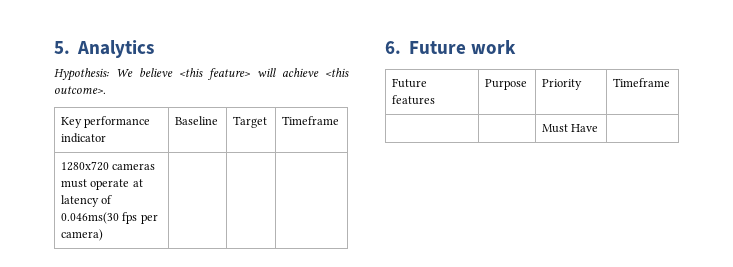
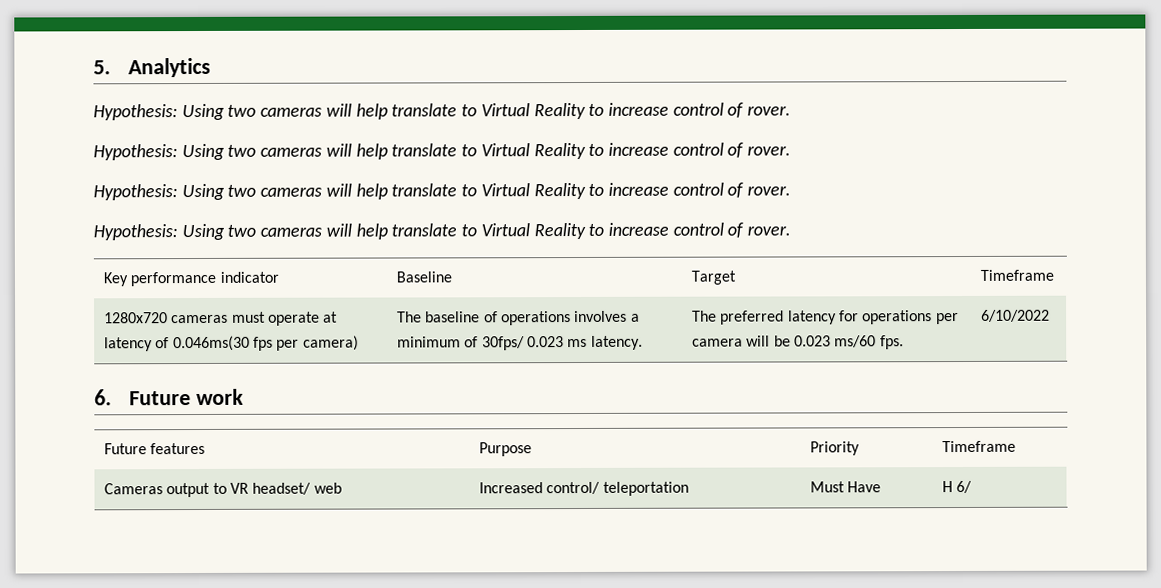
  5. Analytics
- Hypothesis: We believe <this feature> will achieve <this outcome>.
+ Hypothesis: Using two cameras will help translate to Virtual Reality to increase control of rover.
+ Hypothesis: Using two cameras will help translate to Virtual Reality to increase control of rover.
+ Hypothesis: Using two cameras will help translate to Virtual Reality to increase control of rover.
+ Hypothesis: Using two cameras will help translate to Virtual Reality to increase control of rover.
- 1280x720 cameras must operate at latency of 0.046ms(30 fps per camera) | | |
+ 1280x720 cameras must operate at latency of 0.046ms(30 fps per camera) | The baseline of operations involves a minimum of 30fps/ 0.023 ms latency. | The preferred latency for operations per camera will be 0.023 ms/60 fps. | 6/10/2022
- | | Must Have |
+ Cameras output to VR headset/ web | Increased control/ teleportation | Must Have | H 6/

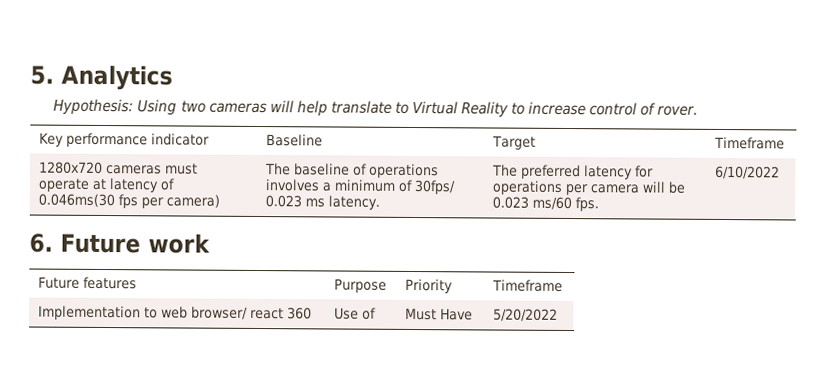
  5. Analytics
- Hypothesis: Using two cameras will help translate to Virtual Reality to increase control of rover.
- Hypothesis: Using two cameras will help translate to Virtual Reality to increase control of rover.
- Hypothesis: Using two cameras will help translate to Virtual Reality to increase control of rover.
- Cameras output to VR headset/ web | Increased control/ teleportation | Must Have | H 6/
+ Implementation to web browser/ react 360 | Use of | Must Have | 5/20/2022

